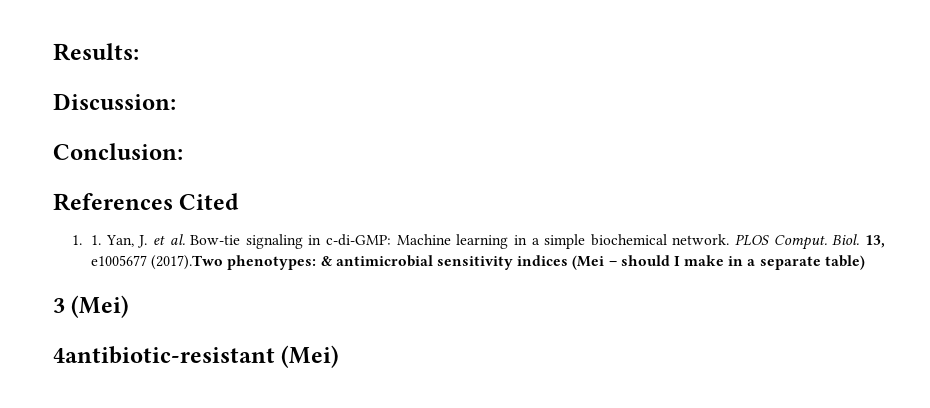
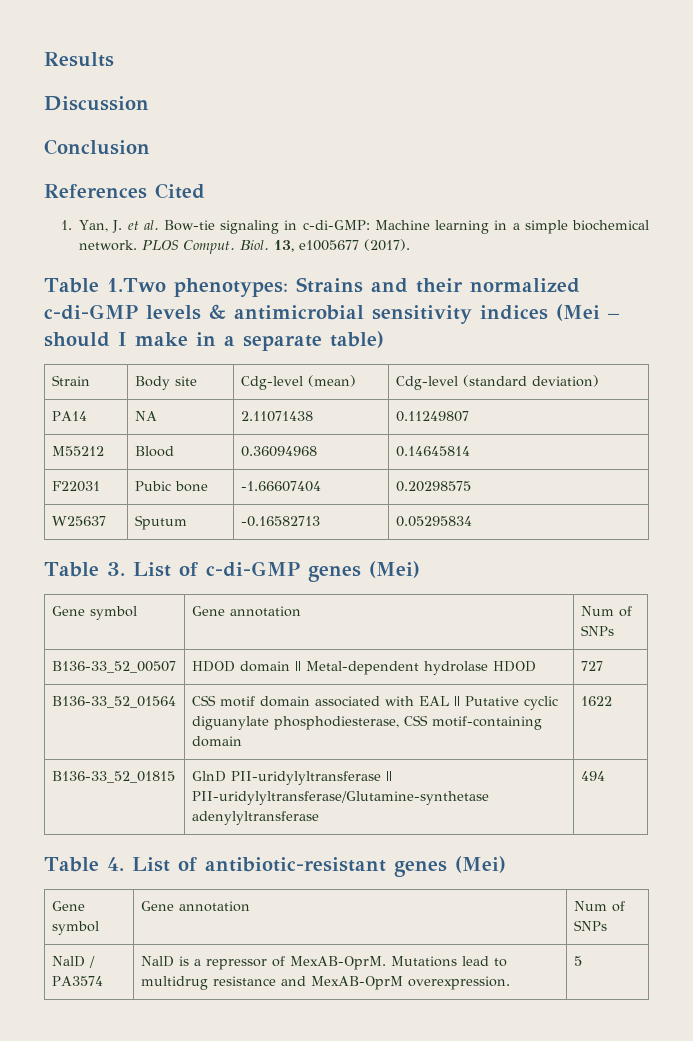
- Results:
- Discussion:
- Conclusion:
+ Results
+ Discussion
+ Conclusion
- 1. 1. Yan, J. et al. Bow-tie signaling in c-di-GMP: Machine learning in a simple biochemical network.
+ 1. Yan, J. et al. Bow-tie signaling in c-di-GMP: Machine learning in a simple biochemical network.
- 13, e1005677 (2017).Two phenotypes: & antimicrobial sensitivity indices (Mei – should I make in a separate table)
+ 13, e1005677 (2017).
+ Table 1.Two phenotypes: Strains and their normalized c-di-GMP levels & antimicrobial sensitivity indices (Mei – should I make in a separate table)
- 3 (Mei)
- 4antibiotic-resistant (Mei)
+ Strain | Body site | Cdg-level (mean) | Cdg-level (standard deviation)
+ PA14 | NA | 2.11071438 | 0.11249807
+ M55212 | Blood | 0.36094968 | 0.14645814
+ F22031 | Pubic bone | -1.66607404 | 0.20298575
+ W25637 | Sputum | -0.16582713 | 0.05295834
+ Table 3. List of c-di-GMP genes (Mei)
+ Gene symbol | Gene annotation | Num of SNPs
+ B136-33_52_00507 | HDOD domain || Metal-dependent hydrolase HDOD | 727
+ B136-33_52_01564 | CSS motif domain associated with EAL || Putative cyclic diguanylate phosphodiesterase, CSS motif-containing domain | 1622
+ B136-33_52_01815 | GlnD PII-uridylyltransferase || PII-uridylyltransferase/Glutamine-synthetase adenylyltransferase | 494
+ Table 4. List of antibiotic-resistant genes (Mei)
+ Gene symbol | Gene annotation | Num of SNPs
+ NalD / PA3574 | NalD is a repressor of MexAB-OprM. Mutations lead to multidrug resistance and MexAB-OprM overexpression. | 5

